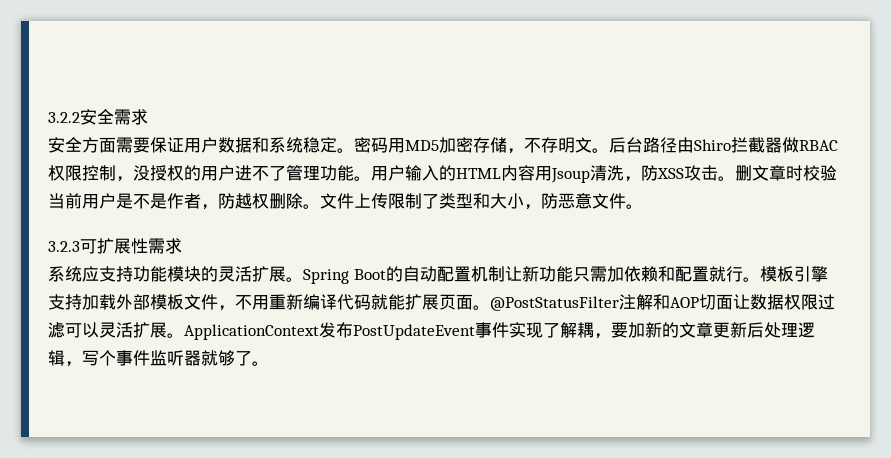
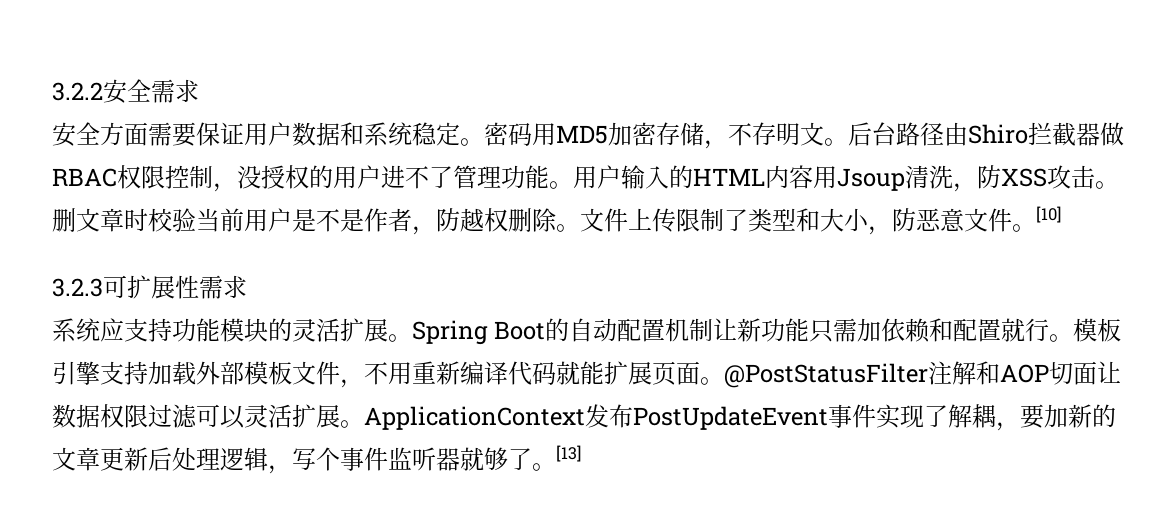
+ [10]
+ [13]

